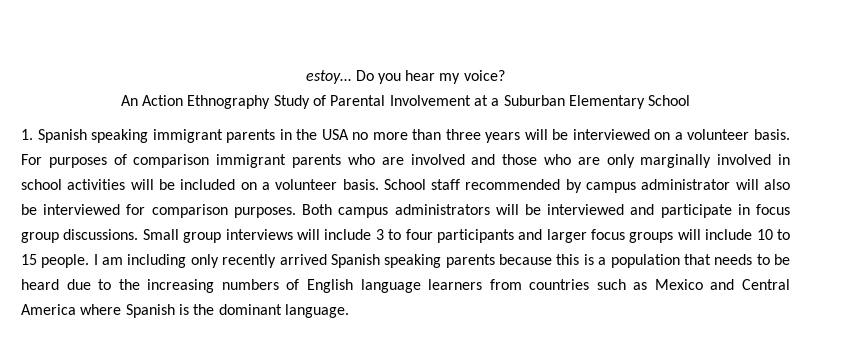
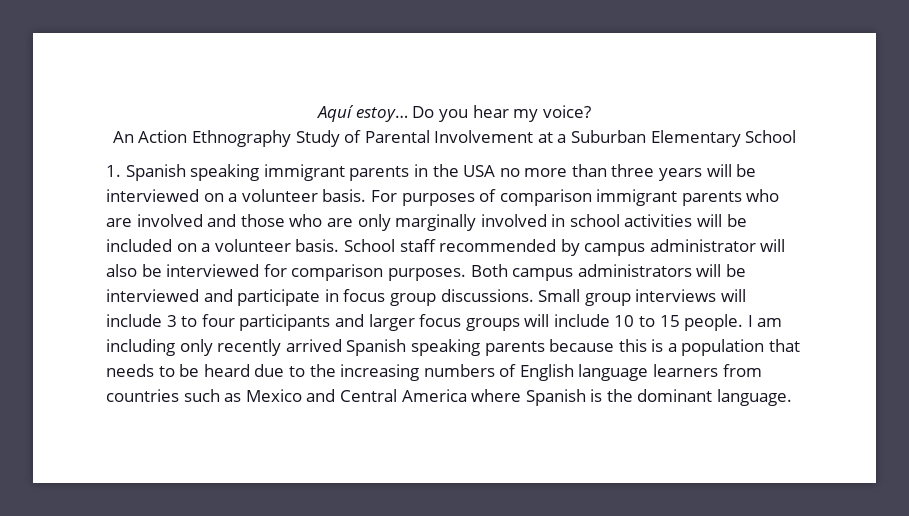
- estoy…
+ Aquí estoy…

